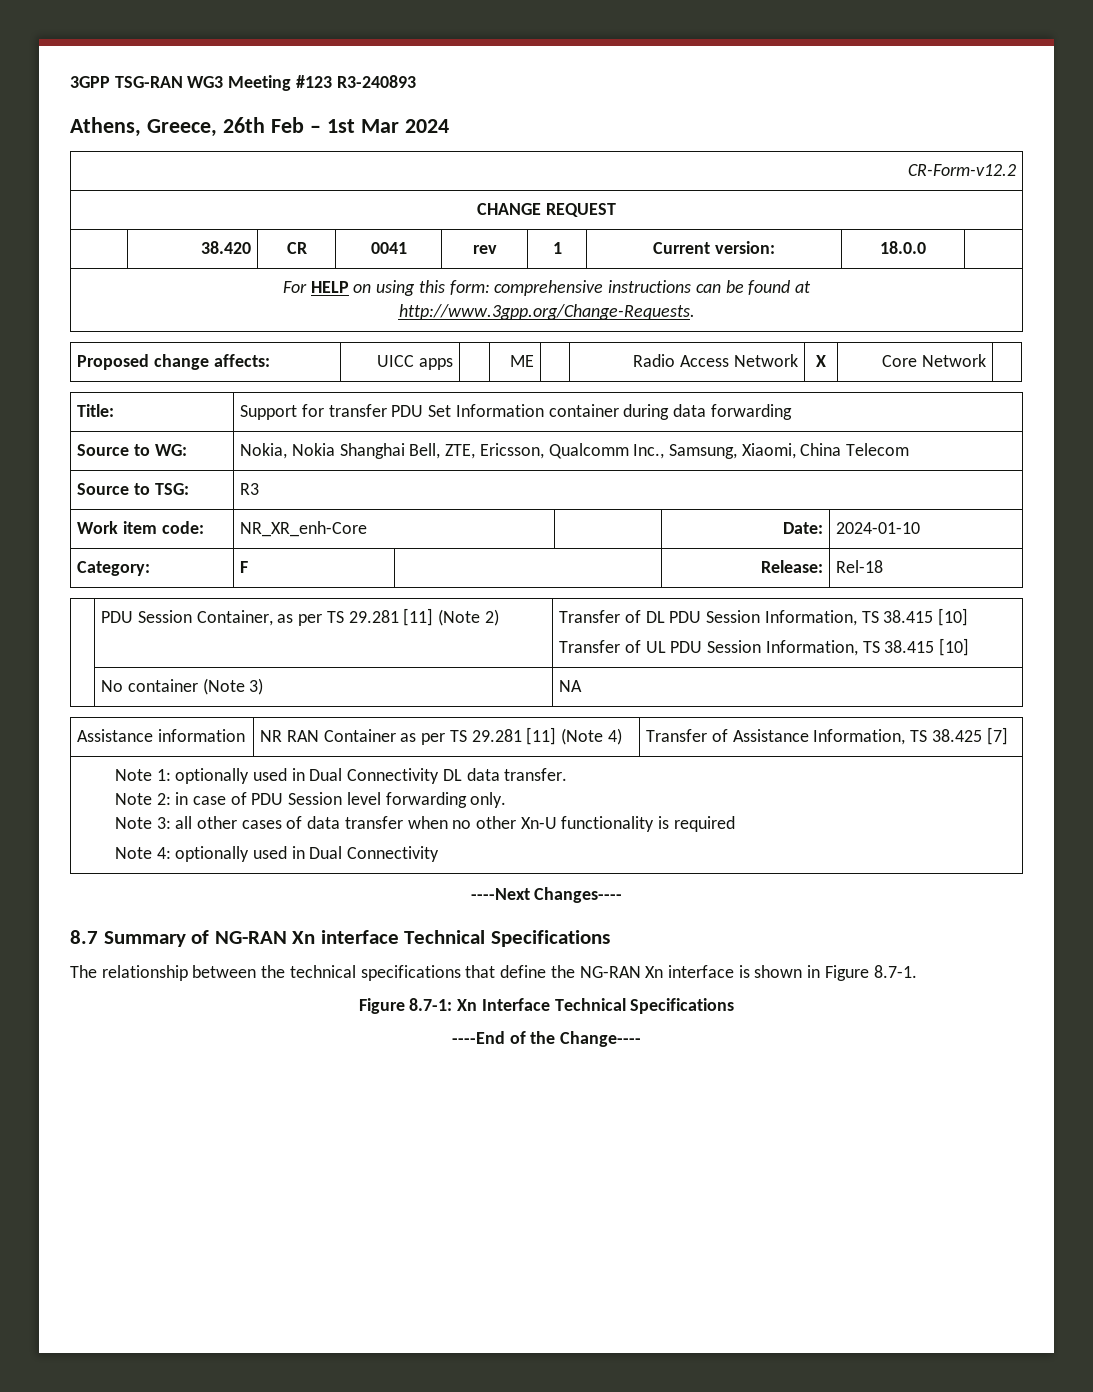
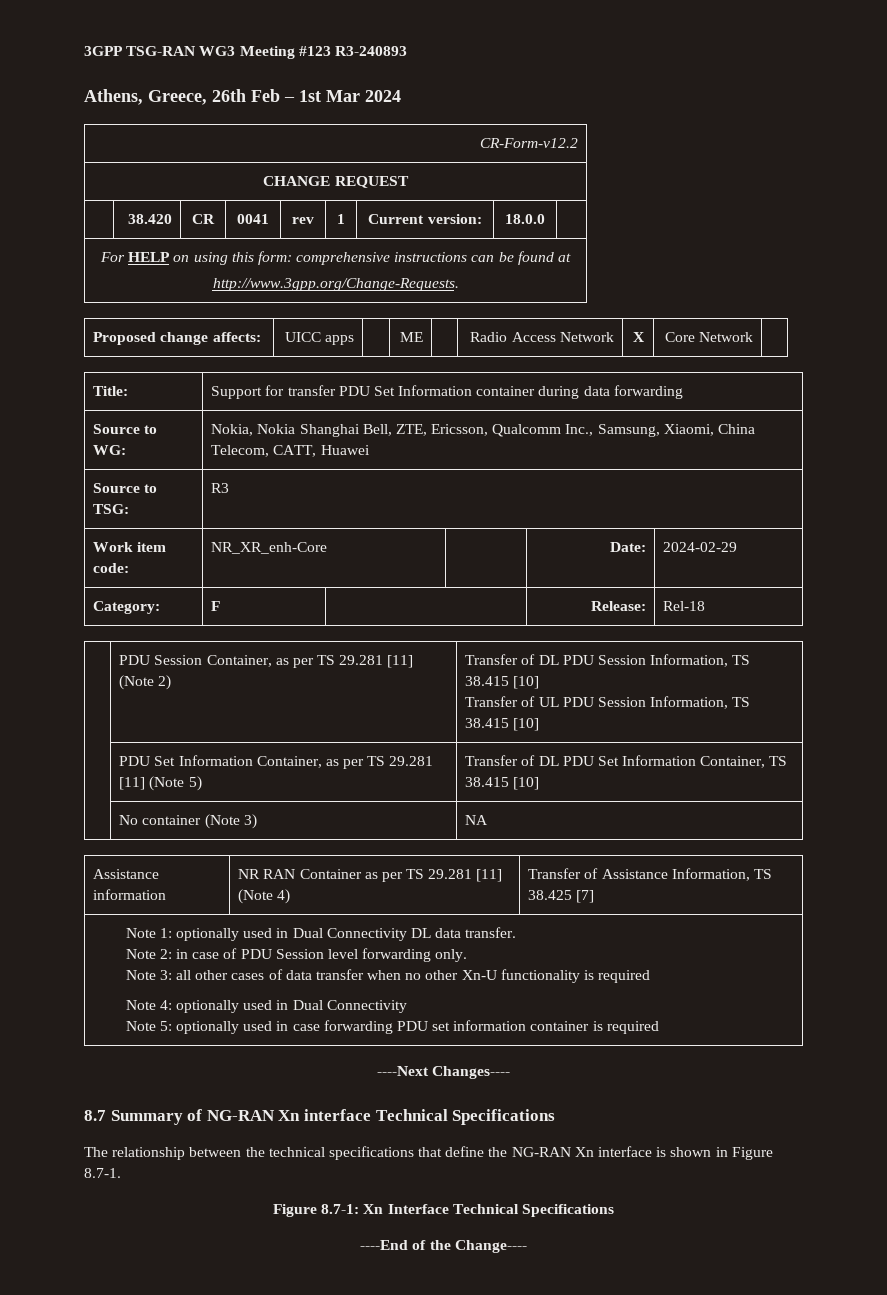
- Source to WG: | Nokia, Nokia Shanghai Bell, ZTE, Ericsson, Qualcomm Inc., Samsung, Xiaomi, China Telecom
+ Source to WG: | Nokia, Nokia Shanghai Bell, ZTE, Ericsson, Qualcomm Inc., Samsung, Xiaomi, China Telecom, CATT, Huawei
- Work item code: | NR_XR_enh-Core | | Date: | 2024-01-10
+ Work item code: | NR_XR_enh-Core | | Date: | 2024-02-29
+ | PDU Set Information Container, as per TS 29.281 [11] (Note 5) | Transfer of DL PDU Set Information Container, TS 38.415 [10]
+ Note 5: optionally used in case forwarding PDU set information container is required

